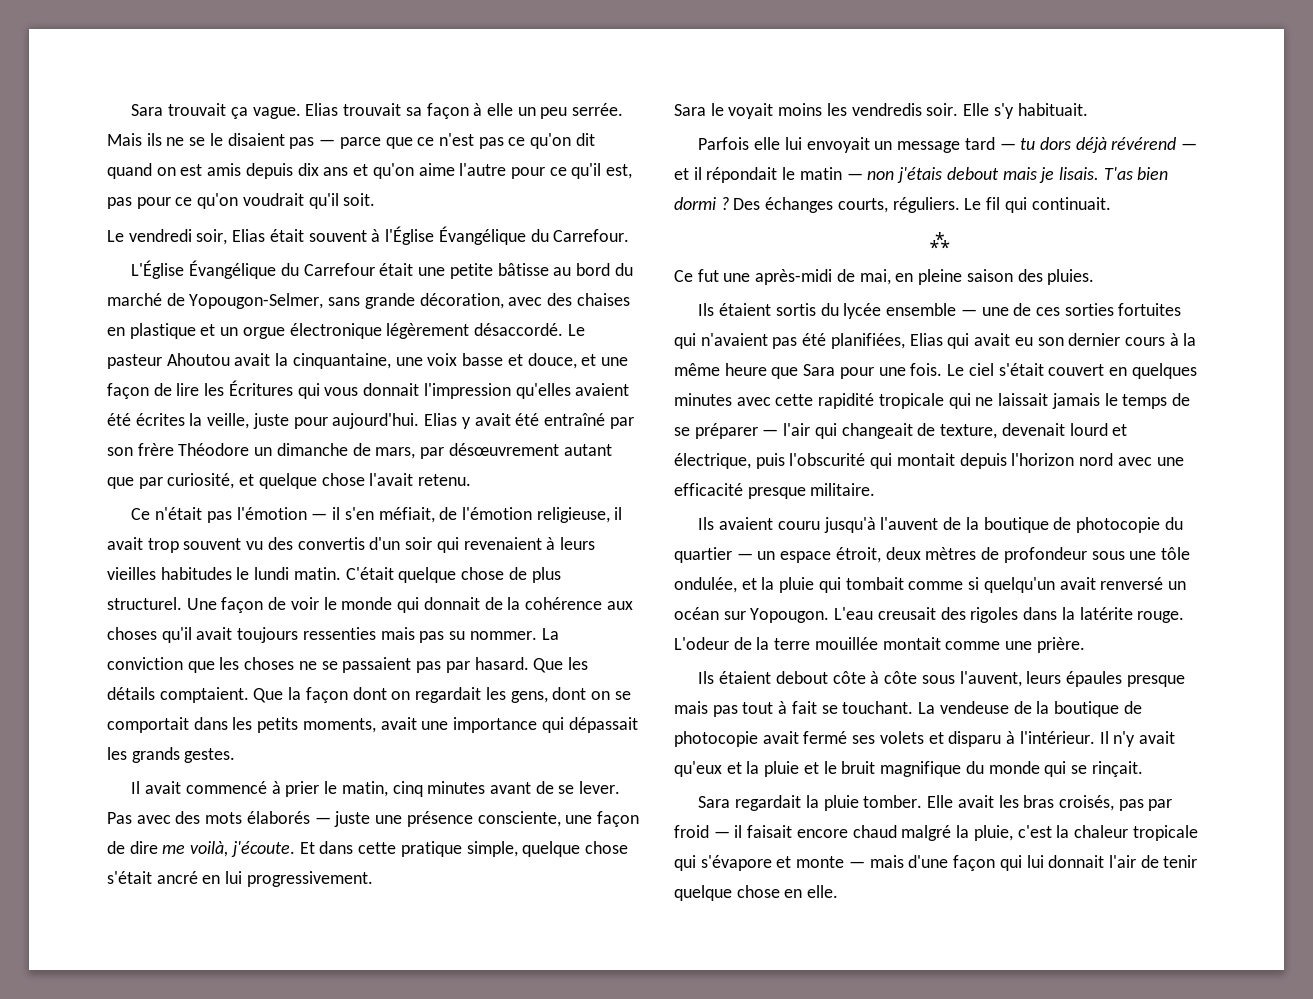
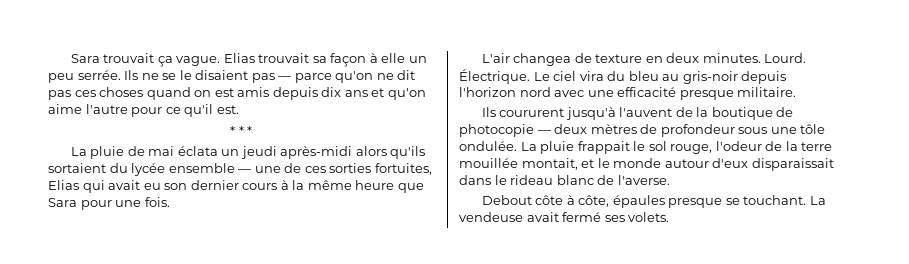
- Mais ils ne se le disaient pas — parce que ce n'est pas ce qu'on dit quand on est amis depuis dix ans et qu'on aime l'autre pour ce qu'il est, pas pour ce qu'on voudrait qu'il soit.
- Le vendredi soir, Elias était souvent à l'Église Évangélique du Carrefour.
- L'Église Évangélique du Carrefour était une petite bâtisse au bord du marché de Yopougon-Selmer, sans grande décoration, avec des chaises en plastique et un orgue électronique légèrement désaccordé. Le pasteur Ahoutou avait la cinquantaine, une voix basse et douce, et une façon de lire les Écritures qui vous donnait l'impression qu'elles avaient été écrites la veille, juste pour aujourd'hui. Elias y avait été entraîné par son frère Théodore un dimanche de mars, par désœuvrement autant que par curiosité, et quelque chose l'avait retenu.
- Ce n'était pas l'émotion — il s'en méfiait, de l'émotion religieuse, il avait trop souvent vu des convertis d'un soir qui revenaient à leurs vieilles habitudes le lundi matin. C'était quelque chose de plus structurel. Une façon de voir le monde qui donnait de la cohérence aux choses qu'il avait toujours ressenties mais pas su nommer. La conviction que les choses ne se passaient pas par hasard. Que les détails comptaient. Que la façon dont on regardait les gens, dont on se comportait dans les petits moments, avait une importance qui dépassait les grands gestes.
- Il avait commencé à prier le matin, cinq minutes avant de se lever. Pas avec des mots élaborés — juste une présence consciente, une façon de dire me voilà, j'écoute. Et dans cette pratique simple, quelque chose s'était ancré en lui progressivement.
- Sara le voyait moins les vendredis soir. Elle s'y habituait.
- Parfois elle lui envoyait un message tard — tu dors déjà révérend — et il répondait le matin — non j'étais debout mais je lisais. T'as bien dormi ? Des échanges courts, réguliers. Le fil qui continuait.
- ⁂
- Ce fut une après-midi de mai, en pleine saison des pluies.
- Ils étaient sortis du lycée ensemble — une de ces sorties fortuites qui n'avaient pas été planifiées, Elias qui avait eu son dernier cours à la même heure que Sara pour une fois. Le ciel s'était couvert en quelques minutes avec cette rapidité tropicale qui ne laissait jamais le temps de se préparer — l'air qui changeait de texture, devenait lourd et électrique, puis l'obscurité qui montait depuis l'horizon nord avec une efficacité presque militaire.
+ Ils ne se le disaient pas — parce qu'on ne dit pas ces choses quand on est amis depuis dix ans et qu'on aime l'autre pour ce qu'il est.
+ * * *
+ La pluie de mai éclata un jeudi après-midi alors qu'ils sortaient du lycée ensemble — une de ces sorties fortuites, Elias qui avait eu son dernier cours à la même heure que Sara pour une fois.
+ L'air changea de texture en deux minutes. Lourd. Électrique. Le ciel vira du bleu au gris-noir depuis l'horizon nord avec une efficacité presque militaire.
- Ils avaient couru jusqu'à l'auvent de la boutique de photocopie du quartier — un espace étroit, deux mètres de profondeur sous une tôle ondulée, et la pluie qui tombait comme si quelqu'un avait renversé un océan sur Yopougon. L'eau creusait des rigoles dans la latérite rouge. L'odeur de la terre mouillée montait comme une prière.
- Ils étaient debout côte à côte sous l'auvent, leurs épaules presque mais pas tout à fait se touchant. La vendeuse de la boutique de photocopie avait fermé ses volets et disparu à l'intérieur. Il n'y avait qu'eux et la pluie et le bruit magnifique du monde qui se rinçait.
- Sara regardait la pluie tomber. Elle avait les bras croisés, pas par froid — il faisait encore chaud malgré la pluie, c'est la chaleur tropicale qui s'évapore et monte — mais d'une façon qui lui donnait l'air de tenir quelque chose en elle.
+ Ils coururent jusqu'à l'auvent de la boutique de photocopie — deux mètres de profondeur sous une tôle ondulée. La pluie frappait le sol rouge, l'odeur de la terre mouillée montait, et le monde autour d'eux disparaissait dans le rideau blanc de l'averse.
+ Debout côte à côte, épaules presque se touchant. La vendeuse avait fermé ses volets.

